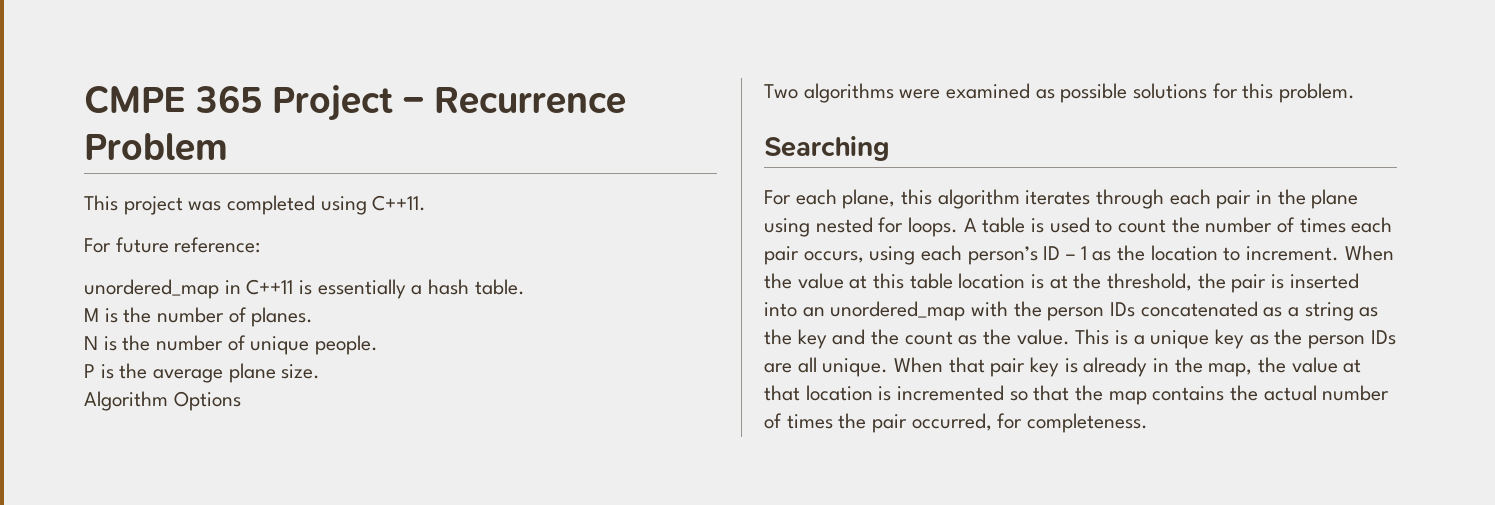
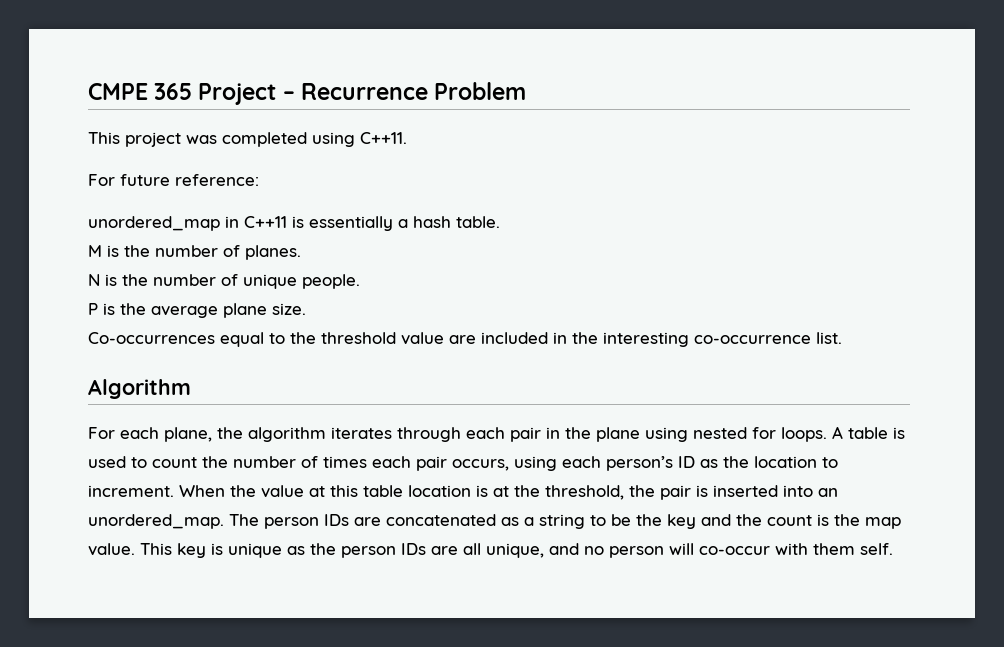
- Algorithm Options
- Two algorithms were examined as possible solutions for this problem.
- Searching
+ Co-occurrences equal to the threshold value are included in the interesting co-occurrence list.
+ Algorithm
- For each plane, this algorithm iterates through each pair in the plane using nested for loops.
+ For each plane, the algorithm iterates through each pair in the plane using nested for loops.
- A table is used to count the number of times each pair occurs, using each person’s ID – 1 as the location to increment.
+ A table is used to count the number of times each pair occurs, using each person’s ID as the location to increment.
- When the value at this table location is at the threshold, the pair is inserted into an unordered_map with the person IDs concatenated as a string as the key and the count as the value. This is a unique key as the person IDs are all unique. When that pair key is already in the map, the value at that location is incremented so that the map contains the actual number of times the pair occurred, for completeness.
+ When the value at this table location is at the threshold, the pair is inserted into an unordered_map. The person IDs are concatenated as a string to be the key and the count is the map value. This key is unique as the person IDs are all unique, and no person will co-occur with them self.

